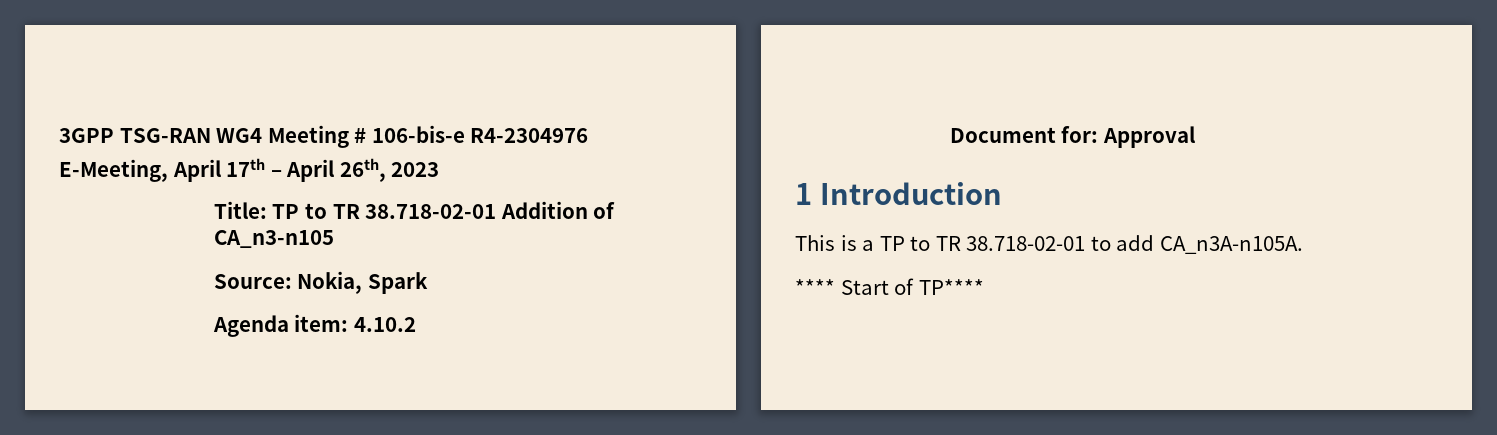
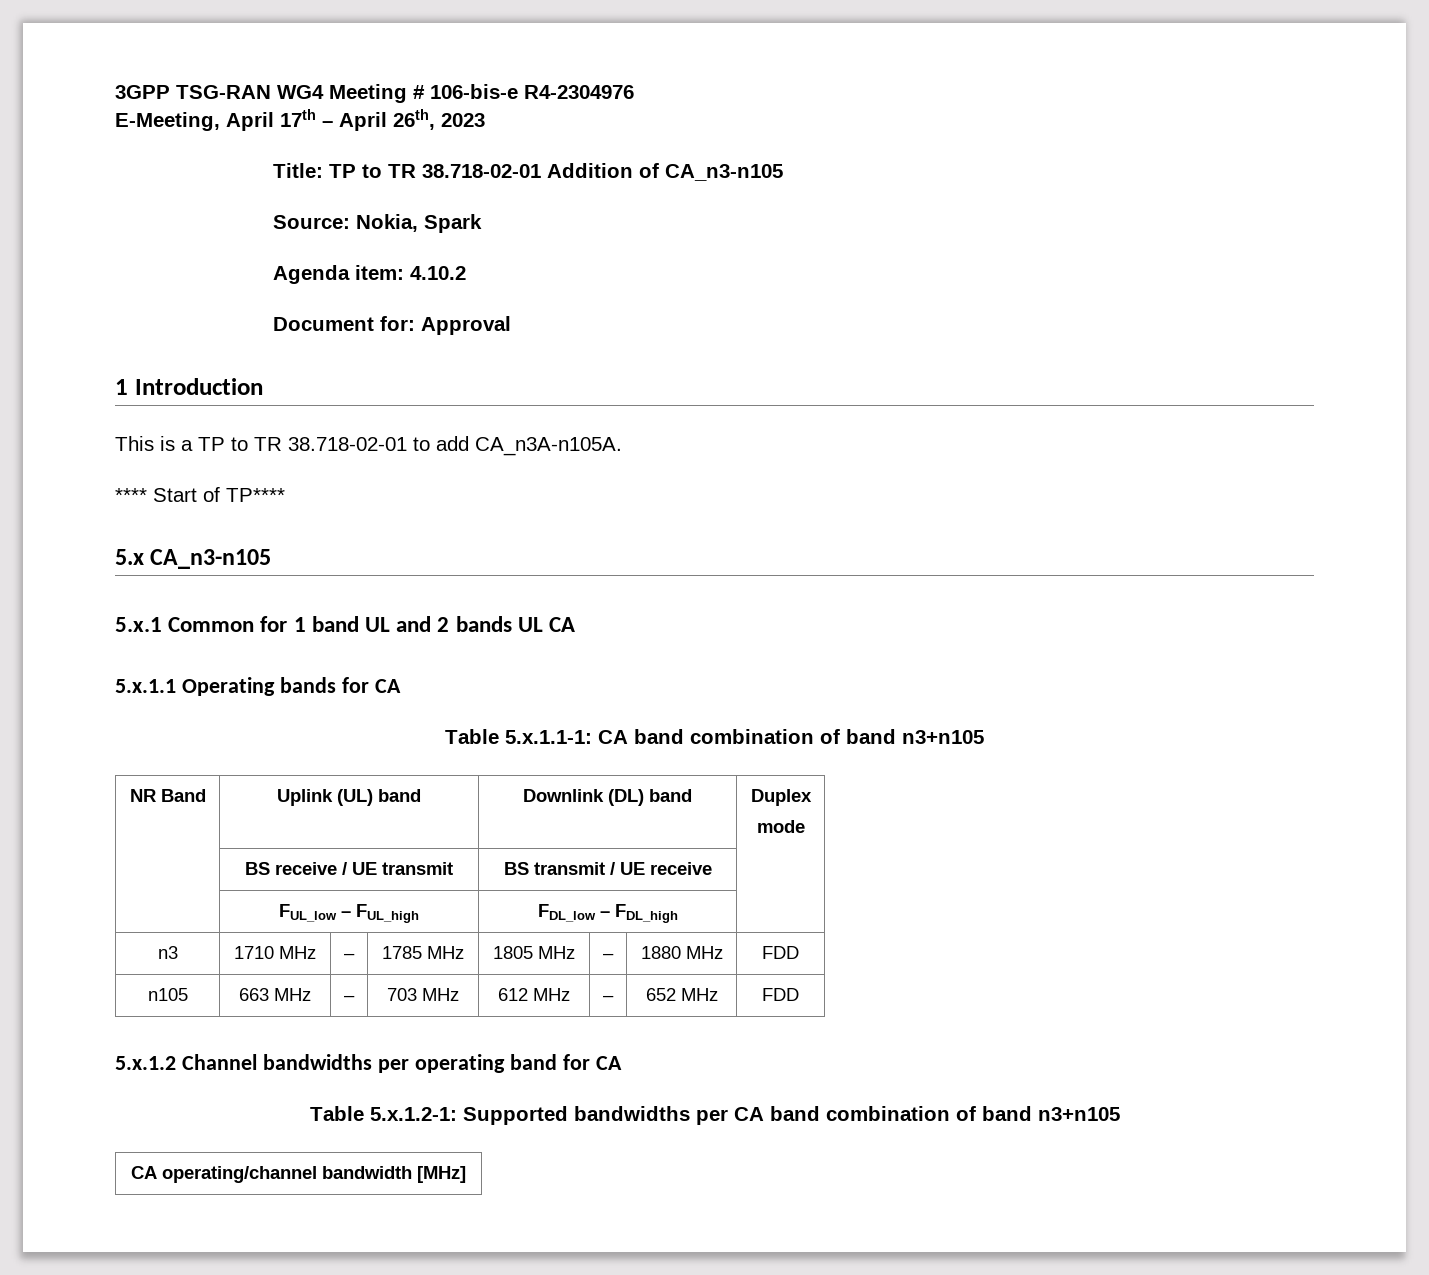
+ 5.x CA_n3-n105
+ 5.x.1 Common for 1 band UL and 2 bands UL CA
+ 5.x.1.1 Operating bands for CA
+ Table 5.x.1.1-1: CA band combination of band n3+n105
+ NR Band | Uplink (UL) band | Downlink (DL) band | Duplex
+ mode
+ | BS receive / UE transmit | BS transmit / UE receive |
+ | FUL_low – FUL_high | FDL_low – FDL_high |
+ n3 | 1710 MHz | – | 1785 MHz | 1805 MHz | – | 1880 MHz | FDD
+ n105 | 663 MHz | – | 703 MHz | 612 MHz | – | 652 MHz | FDD
+ 5.x.1.2 Channel bandwidths per operating band for CA
+ Table 5.x.1.2-1: Supported bandwidths per CA band combination of band n3+n105
+ CA operating/channel bandwidth [MHz]

